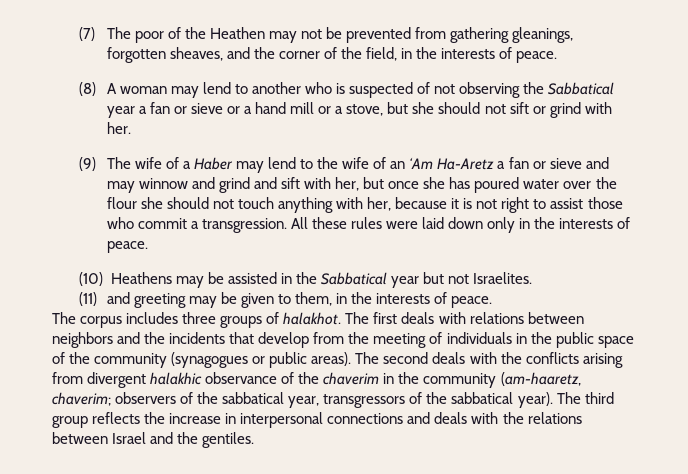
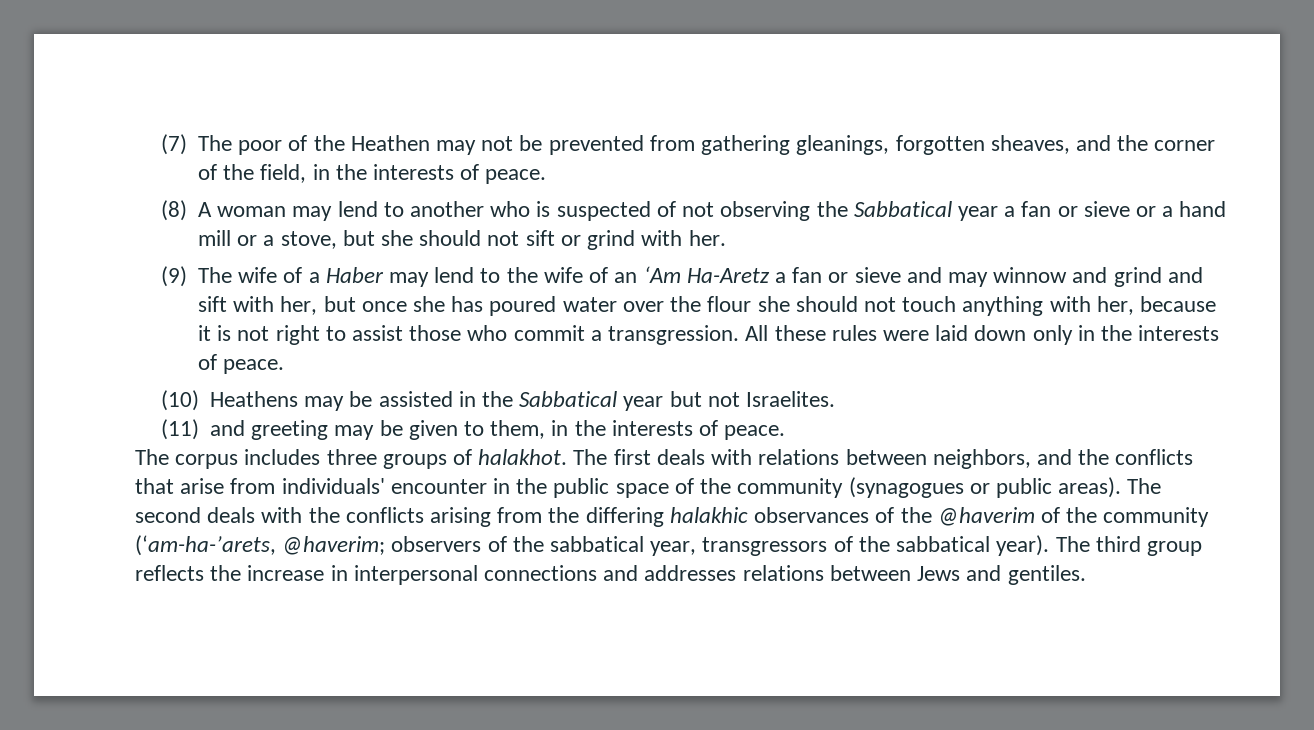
- The first deals with relations between neighbors and the incidents that develop from the meeting of individuals in the public space of the community (synagogues or public areas).
+ The first deals with relations between neighbors, and the conflicts that arise from individuals' encounter in the public space of the community (synagogues or public areas).
- The second deals with the conflicts arising from divergent halakhic observance of the chaverim in the community (am-haaretz, chaverim; observers of the sabbatical year, transgressors of the sabbatical year).
+ The second deals with the conflicts arising from the differing halakhic observances of the @haverim of the community (‘am-ha-’arets, @haverim; observers of the sabbatical year, transgressors of the sabbatical year).
- The third group reflects the increase in interpersonal connections and deals with the relations between Israel and the gentiles.
+ The third group reflects the increase in interpersonal connections and addresses relations between Jews and gentiles.

